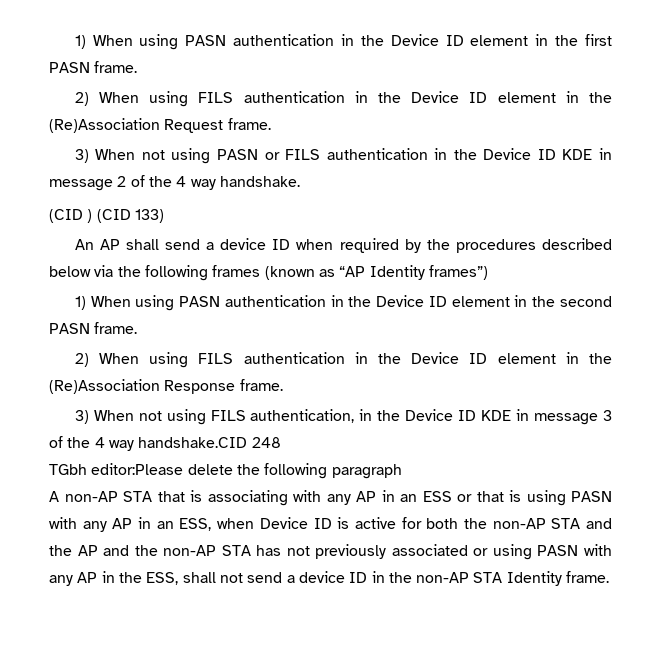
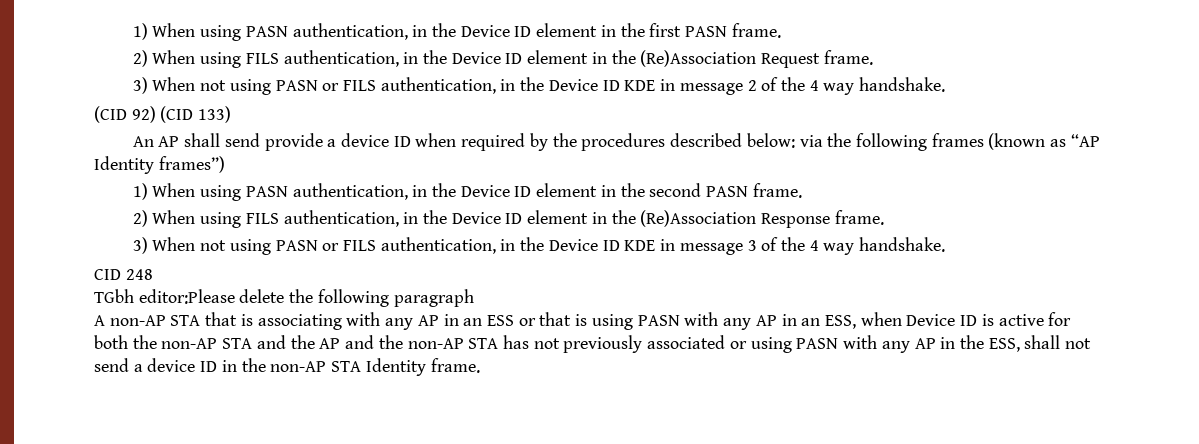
- 1) When using PASN authentication in the Device ID element in the first PASN frame.
+ 1) When using PASN authentication, in the Device ID element in the first PASN frame.
- 2) When using FILS authentication in the Device ID element in the (Re)Association Request frame.
+ 2) When using FILS authentication, in the Device ID element in the (Re)Association Request frame.
- 3) When not using PASN or FILS authentication in the Device ID KDE in message 2 of the 4 way handshake.
+ 3) When not using PASN or FILS authentication, in the Device ID KDE in message 2 of the 4 way handshake.
- (CID ) (CID 133)
+ (CID 92) (CID 133)
- An AP shall send a device ID when required by the procedures described below via the following frames (known as “AP Identity frames”)
+ An AP shall send provide a device ID when required by the procedures described below: via the following frames (known as “AP Identity frames”)
- 1) When using PASN authentication in the Device ID element in the second PASN frame.
+ 1) When using PASN authentication, in the Device ID element in the second PASN frame.
- 2) When using FILS authentication in the Device ID element in the (Re)Association Response frame.
+ 2) When using FILS authentication, in the Device ID element in the (Re)Association Response frame.
- 3) When not using FILS authentication, in the Device ID KDE in message 3 of the 4 way handshake.CID 248
+ 3) When not using PASN or FILS authentication, in the Device ID KDE in message 3 of the 4 way handshake.
+ CID 248

